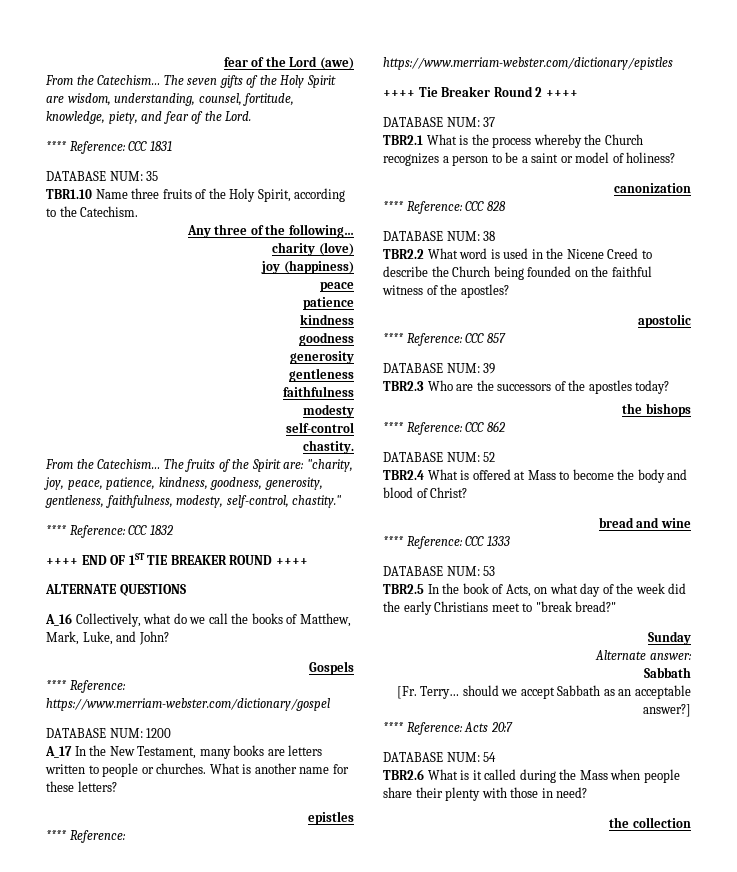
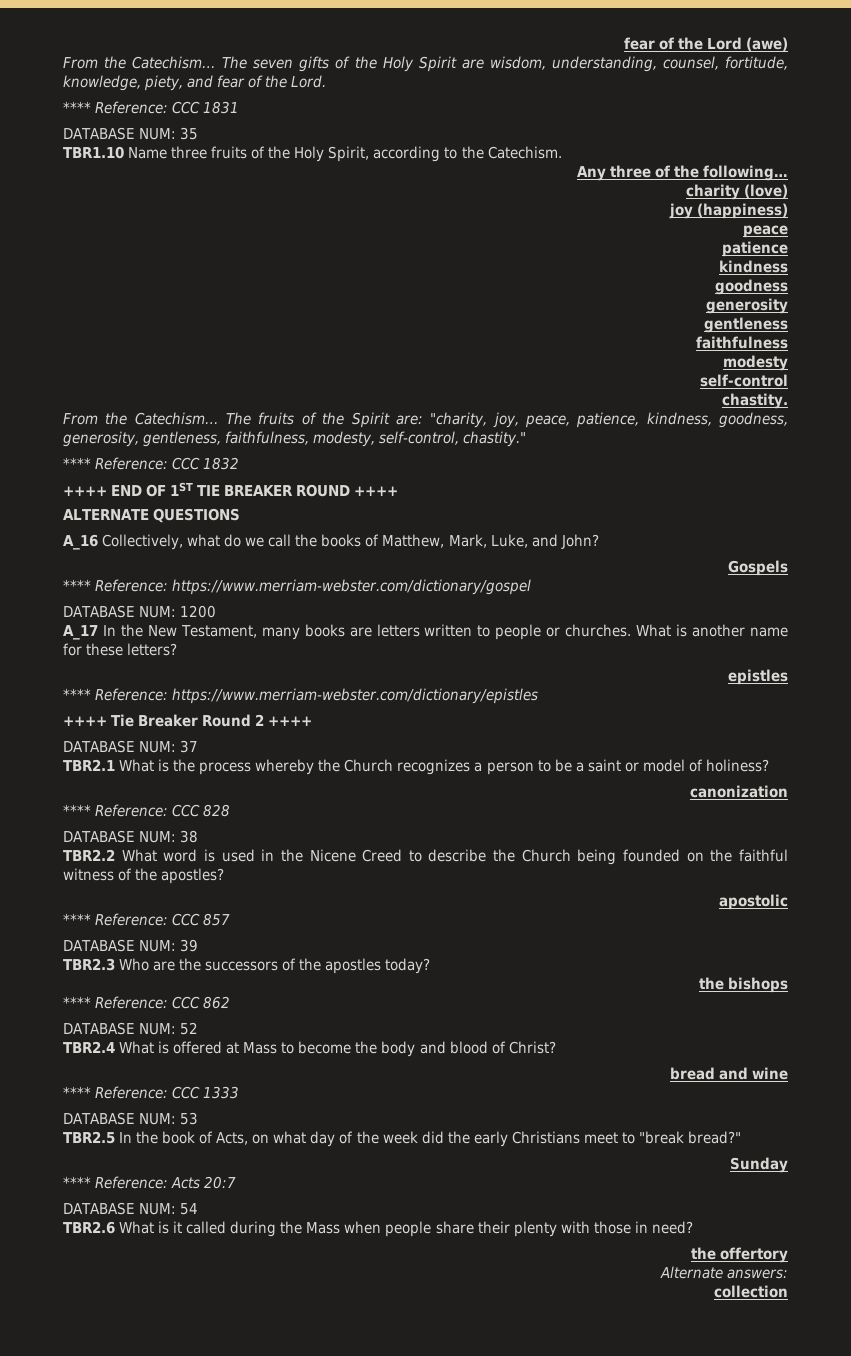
- Alternate answer:
- Sabbath
- [Fr. Terry… should we accept Sabbath as an acceptable answer?]
- the collection
+ the offertory
+ Alternate answers:
+ collection

